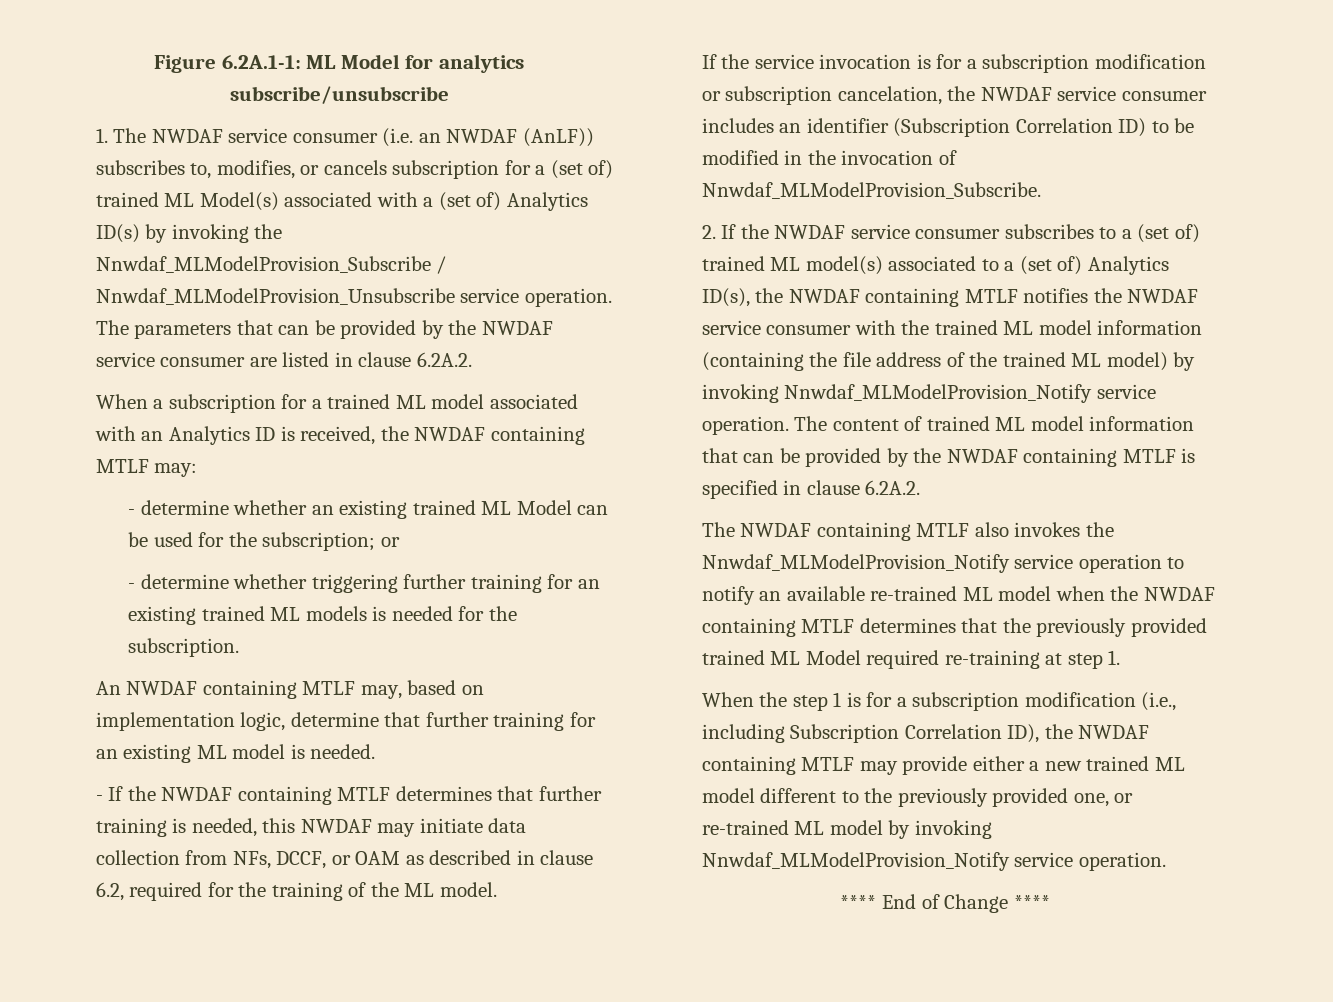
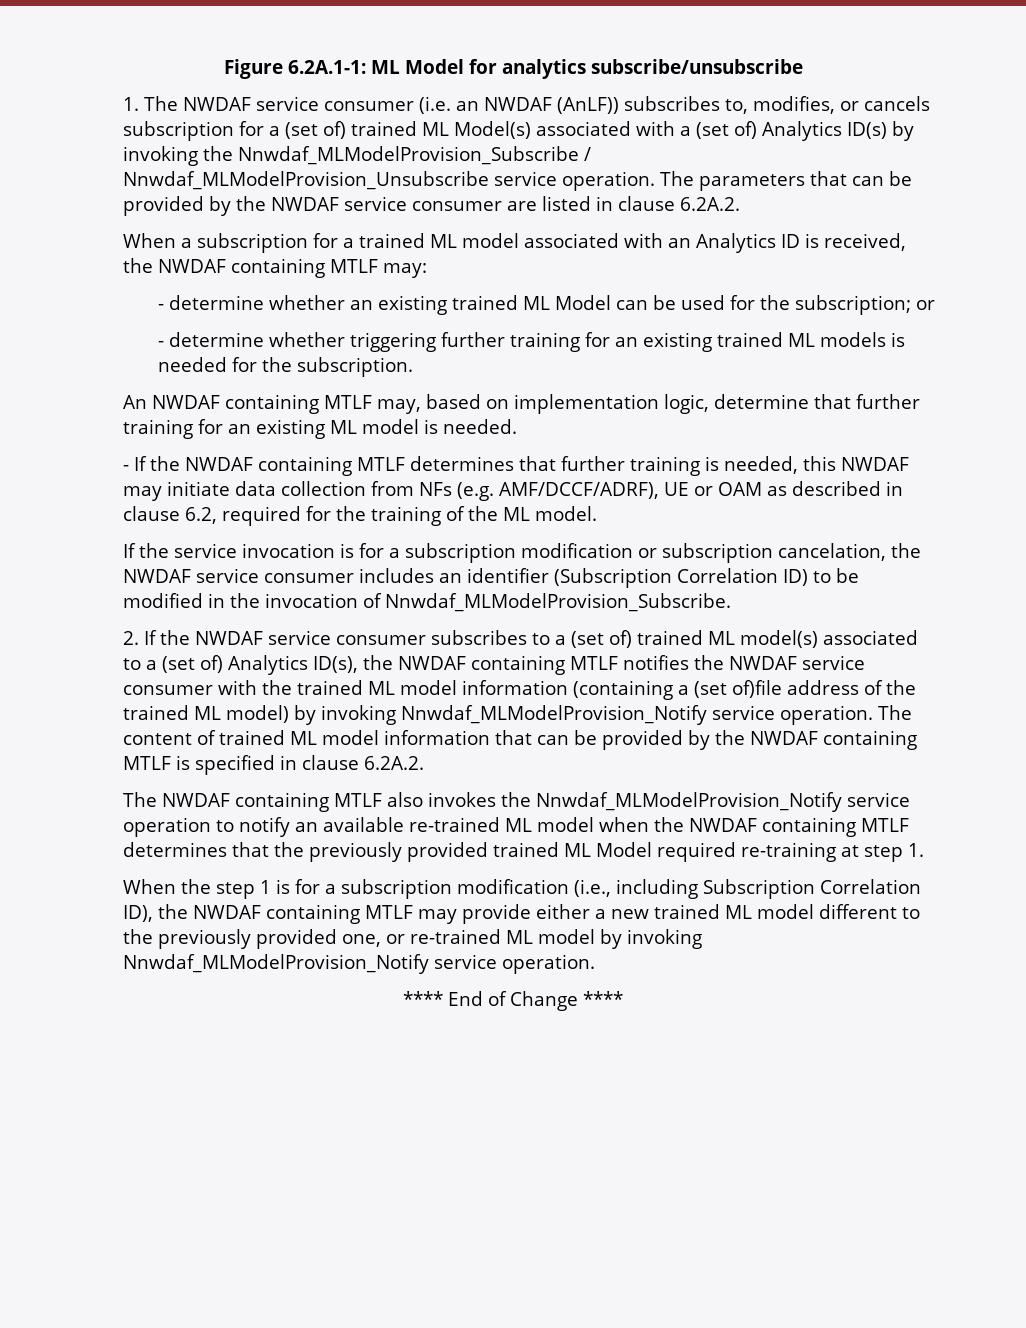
- - If the NWDAF containing MTLF determines that further training is needed, this NWDAF may initiate data collection from NFs, DCCF, or OAM as described in clause 6.2, required for the training of the ML model.
+ - If the NWDAF containing MTLF determines that further training is needed, this NWDAF may initiate data collection from NFs (e.g. AMF/DCCF/ADRF), UE or OAM as described in clause 6.2, required for the training of the ML model.
- 2. If the NWDAF service consumer subscribes to a (set of) trained ML model(s) associated to a (set of) Analytics ID(s), the NWDAF containing MTLF notifies the NWDAF service consumer with the trained ML model information (containing the file address of the trained ML model) by invoking Nnwdaf_MLModelProvision_Notify service operation.
+ 2. If the NWDAF service consumer subscribes to a (set of) trained ML model(s) associated to a (set of) Analytics ID(s), the NWDAF containing MTLF notifies the NWDAF service consumer with the trained ML model information (containing a (set of)file address of the trained ML model) by invoking Nnwdaf_MLModelProvision_Notify service operation.

